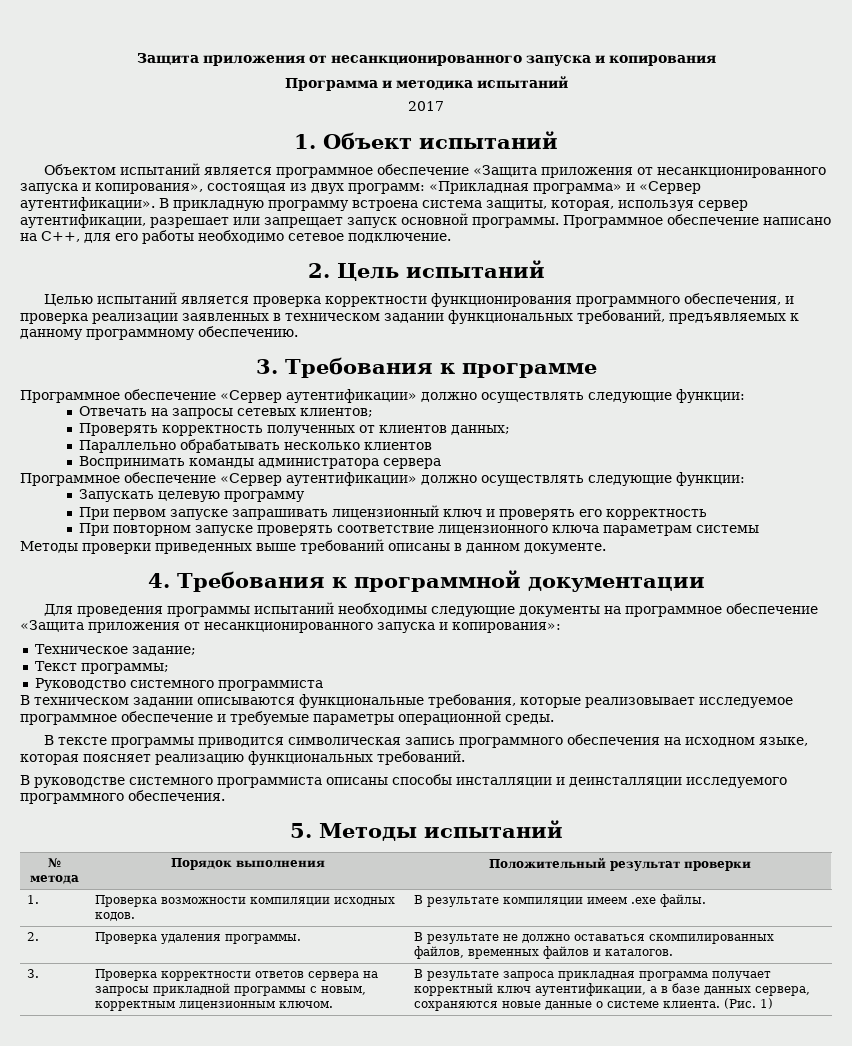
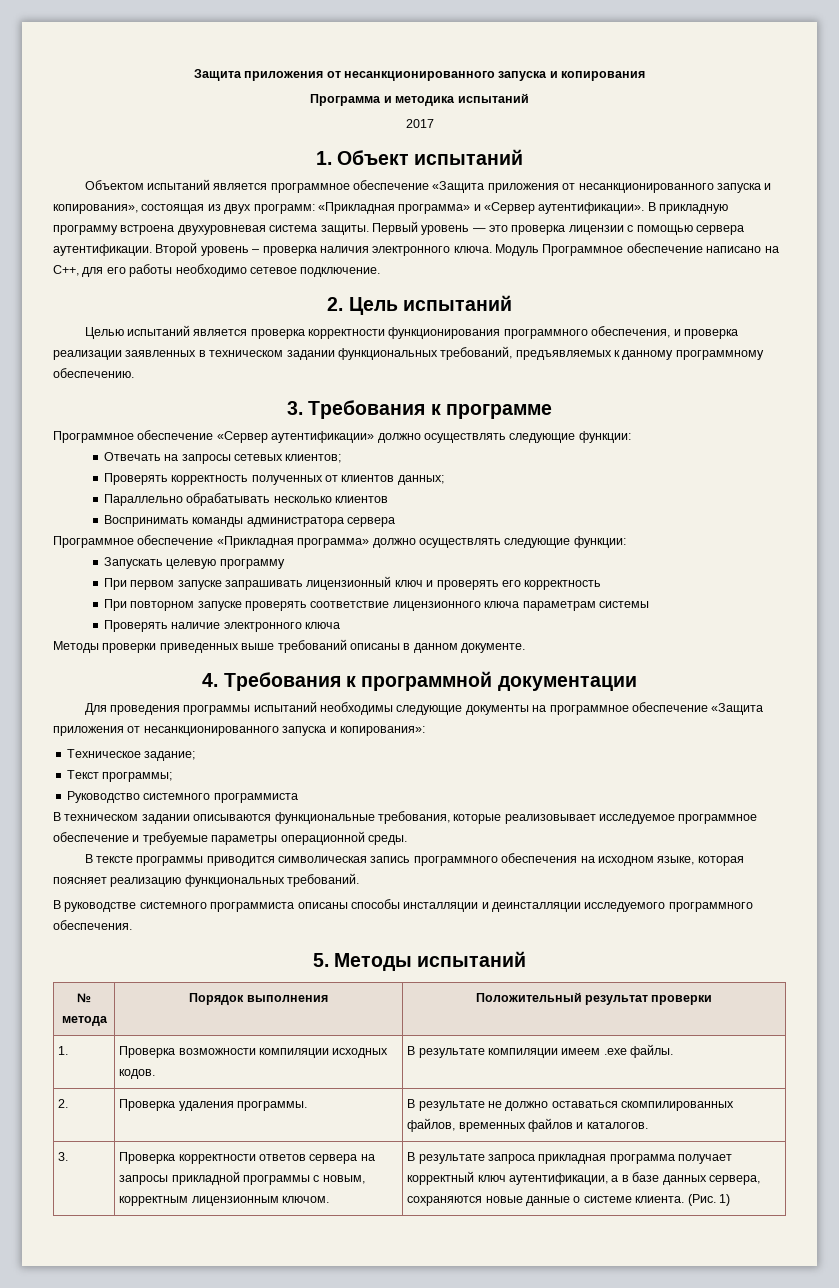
- В прикладную программу встроена система защиты, которая, используя сервер аутентификации, разрешает или запрещает запуск основной программы. Программное обеспечение написано на C++, для его работы необходимо сетевое подключение.
+ В прикладную программу встроена двухуровневая система защиты. Первый уровень — это проверка лицензии с помощью сервера аутентификации. Второй уровень – проверка наличия электронного ключа. Модуль Программное обеспечение написано на C++, для его работы необходимо сетевое подключение.
  Воспринимать команды администратора сервера
- Программное обеспечение «Сервер аутентификации» должно осуществлять следующие функции:
+ Программное обеспечение «Прикладная программа» должно осуществлять следующие функции:
+ Проверять наличие электронного ключа

